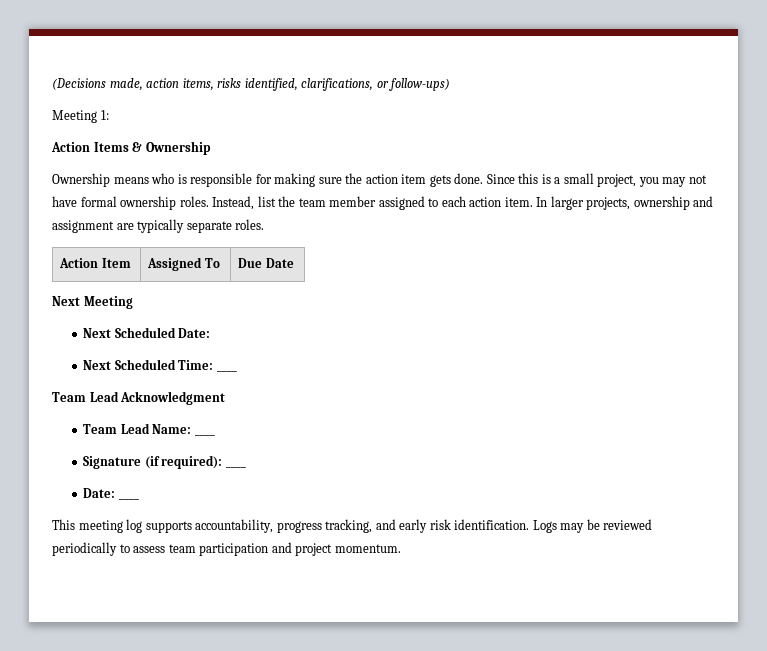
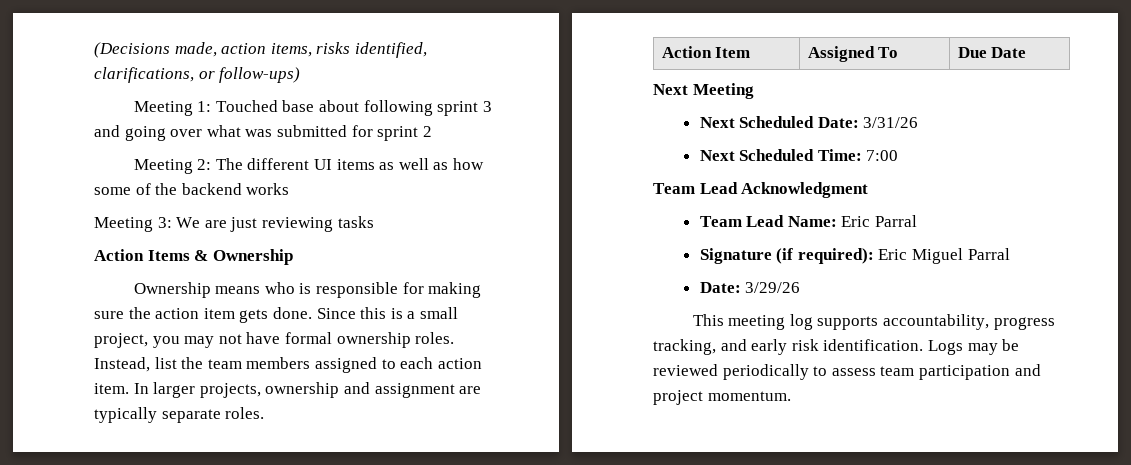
- Meeting 1:
+ Meeting 1: Touched base about following sprint 3 and going over what was submitted for sprint 2
+ Meeting 2: The different UI items as well as how some of the backend works
+ Meeting 3: We are just reviewing tasks
- Instead, list the team member assigned to each action item.
+ Instead, list the team members assigned to each action item.
- Next Scheduled Date:
+ Next Scheduled Date: 3/31/26
- Next Scheduled Time: ____
+ Next Scheduled Time: 7:00
- Team Lead Name: ____
+ Team Lead Name: Eric Parral
- Signature (if required): ____
- Date: ____
+ Signature (if required): Eric Miguel Parral
+ Date: 3/29/26

